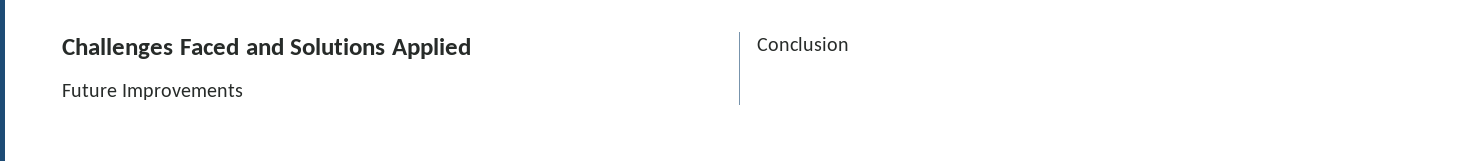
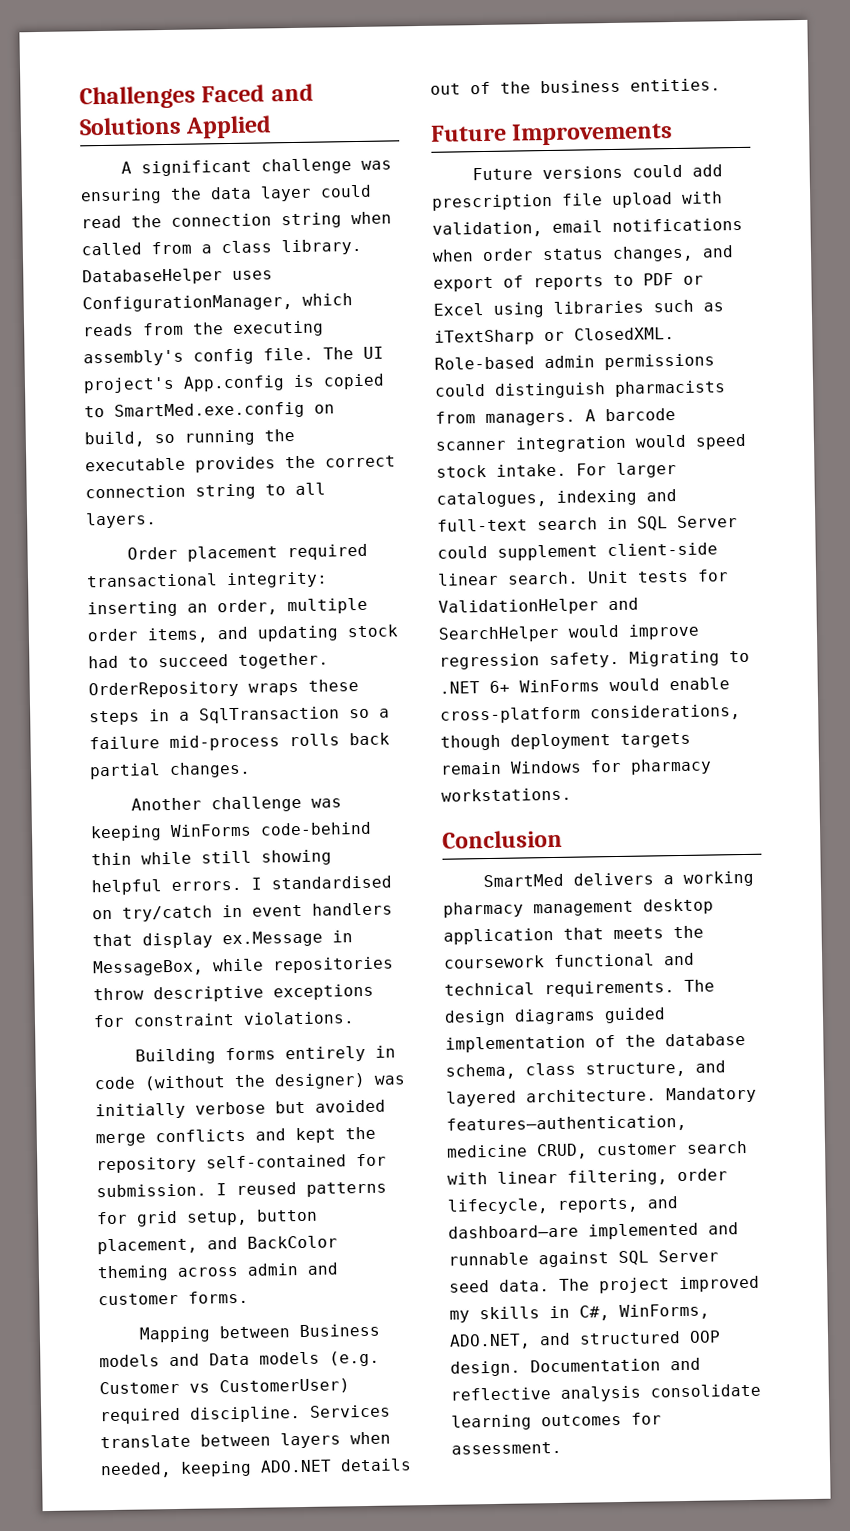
+ A significant challenge was ensuring the data layer could read the connection string when called from a class library. DatabaseHelper uses ConfigurationManager, which reads from the executing assembly's config file. The UI project's App.config is copied to SmartMed.exe.config on build, so running the executable provides the correct connection string to all layers.
+ Order placement required transactional integrity: inserting an order, multiple order items, and updating stock had to succeed together. OrderRepository wraps these steps in a SqlTransaction so a failure mid-process rolls back partial changes.
+ Another challenge was keeping WinForms code-behind thin while still showing helpful errors. I standardised on try/catch in event handlers that display ex.Message in MessageBox, while repositories throw descriptive exceptions for constraint violations.
+ Building forms entirely in code (without the designer) was initially verbose but avoided merge conflicts and kept the repository self-contained for submission. I reused patterns for grid setup, button placement, and BackColor theming across admin and customer forms.
+ Mapping between Business models and Data models (e.g. Customer vs CustomerUser) required discipline. Services translate between layers when needed, keeping ADO.NET details out of the business entities.
  Future Improvements
+ Future versions could add prescription file upload with validation, email notifications when order status changes, and export of reports to PDF or Excel using libraries such as iTextSharp or ClosedXML. Role-based admin permissions could distinguish pharmacists from managers. A barcode scanner integration would speed stock intake. For larger catalogues, indexing and full-text search in SQL Server could supplement client-side linear search. Unit tests for ValidationHelper and SearchHelper would improve regression safety. Migrating to .NET 6+ WinForms would enable cross-platform considerations, though deployment targets remain Windows for pharmacy workstations.
  Conclusion
+ SmartMed delivers a working pharmacy management desktop application that meets the coursework functional and technical requirements. The design diagrams guided implementation of the database schema, class structure, and layered architecture. Mandatory features—authentication, medicine CRUD, customer search with linear filtering, order lifecycle, reports, and dashboard—are implemented and runnable against SQL Server seed data. The project improved my skills in C#, WinForms, ADO.NET, and structured OOP design. Documentation and reflective analysis consolidate learning outcomes for assessment.

